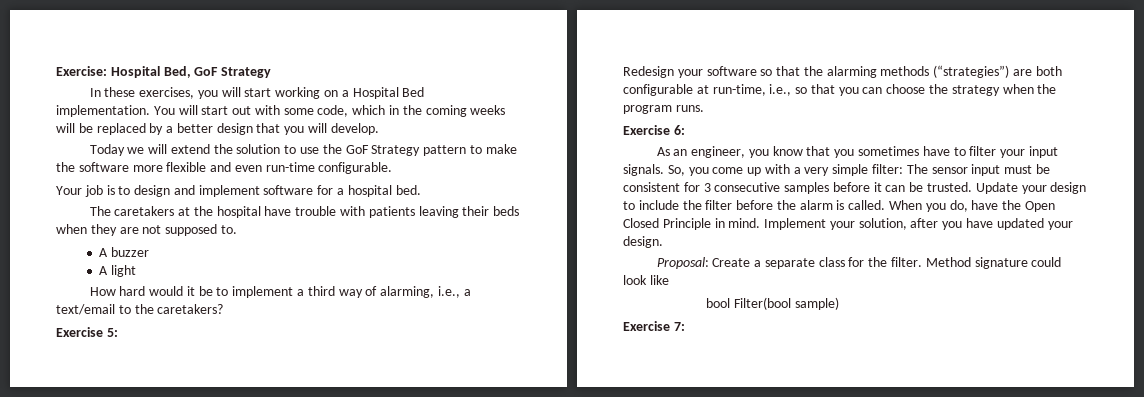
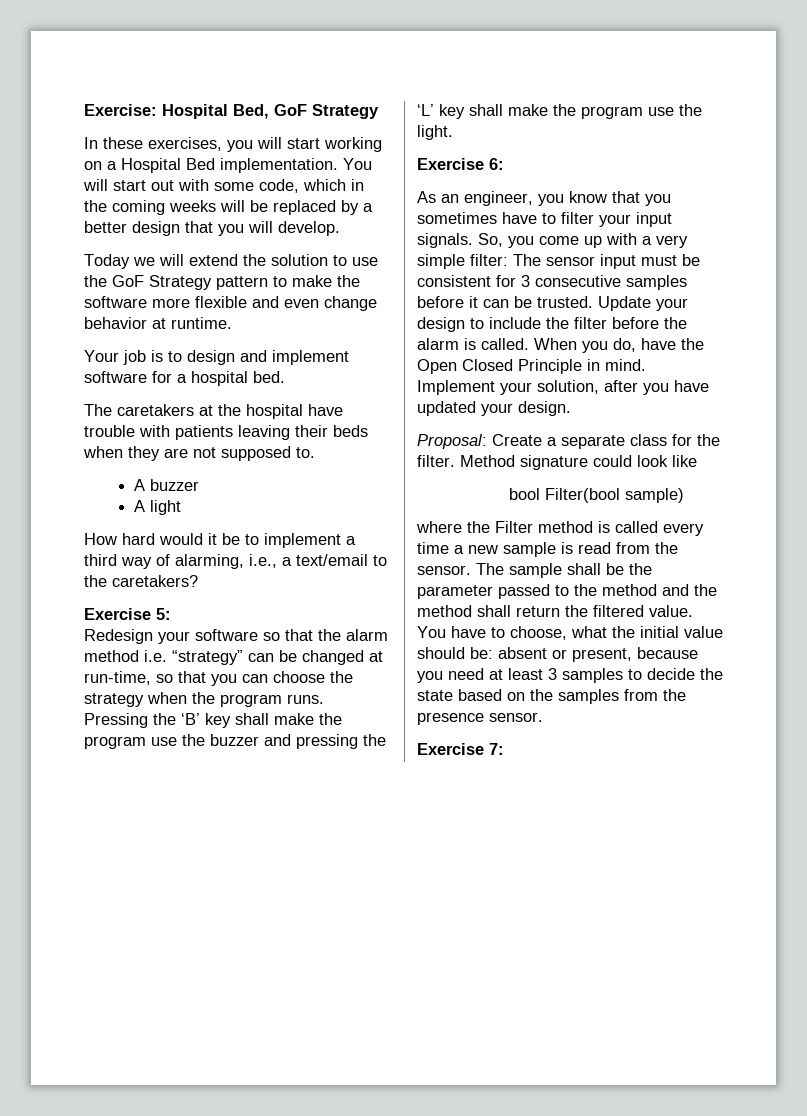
- Today we will extend the solution to use the GoF Strategy pattern to make the software more flexible and even run-time configurable.
+ Today we will extend the solution to use the GoF Strategy pattern to make the software more flexible and even change behavior at runtime.
- Redesign your software so that the alarming methods (“strategies”) are both configurable at run-time, i.e., so that you can choose the strategy when the program runs.
+ Redesign your software so that the alarm method i.e. “strategy” can be changed at run-time, so that you can choose the strategy when the program runs. Pressing the ‘B’ key shall make the program use the buzzer and pressing the ‘L’ key shall make the program use the light.
+ where the Filter method is called every time a new sample is read from the sensor. The sample shall be the parameter passed to the method and the method shall return the filtered value. You have to choose, what the initial value should be: absent or present, because you need at least 3 samples to decide the state based on the samples from the presence sensor.

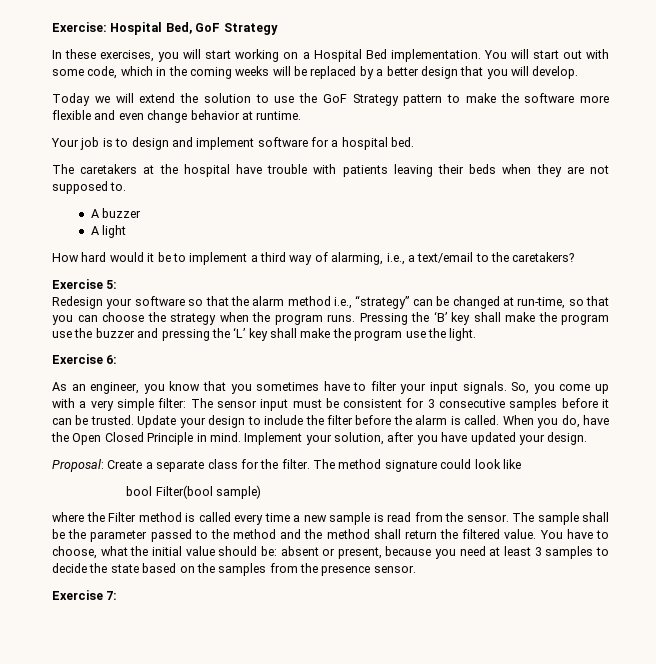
- Redesign your software so that the alarm method i.e. “strategy” can be changed at run-time, so that you can choose the strategy when the program runs.
+ Redesign your software so that the alarm method i.e., “strategy” can be changed at run-time, so that you can choose the strategy when the program runs.
- Method signature could look like
+ The method signature could look like

